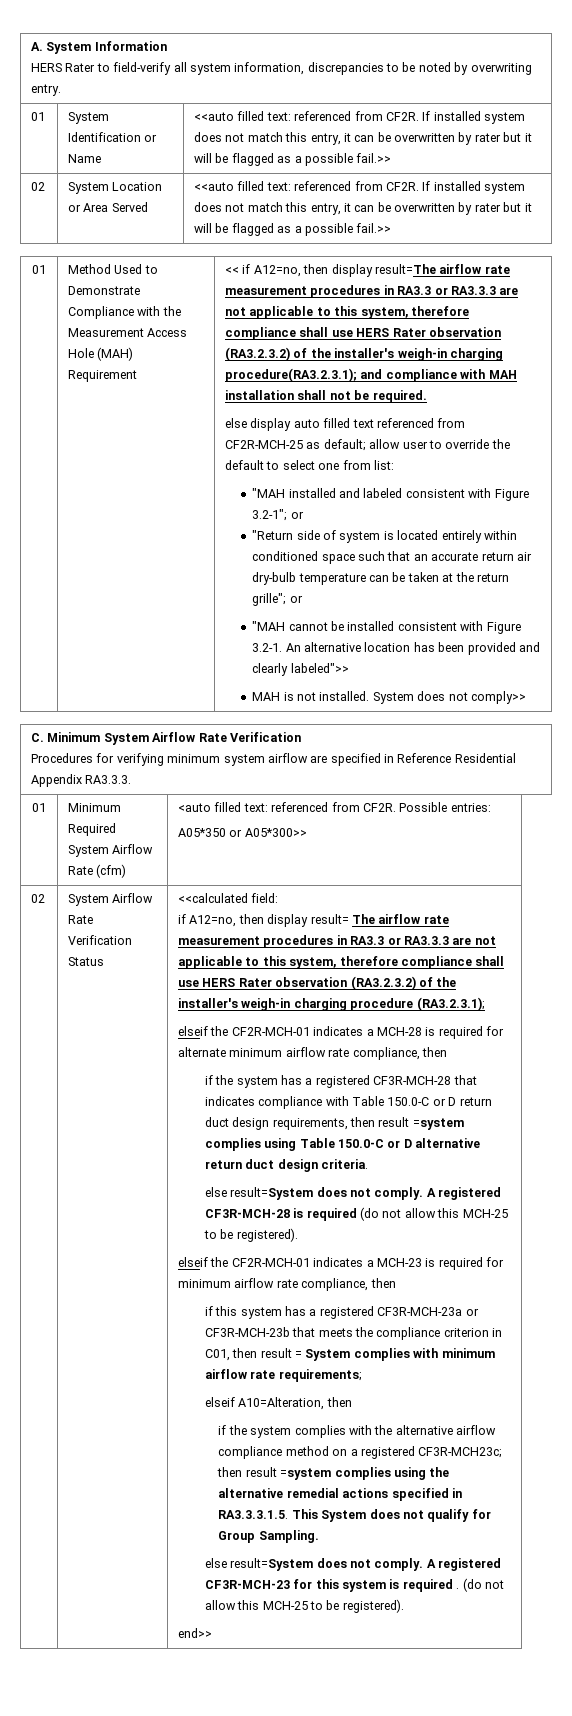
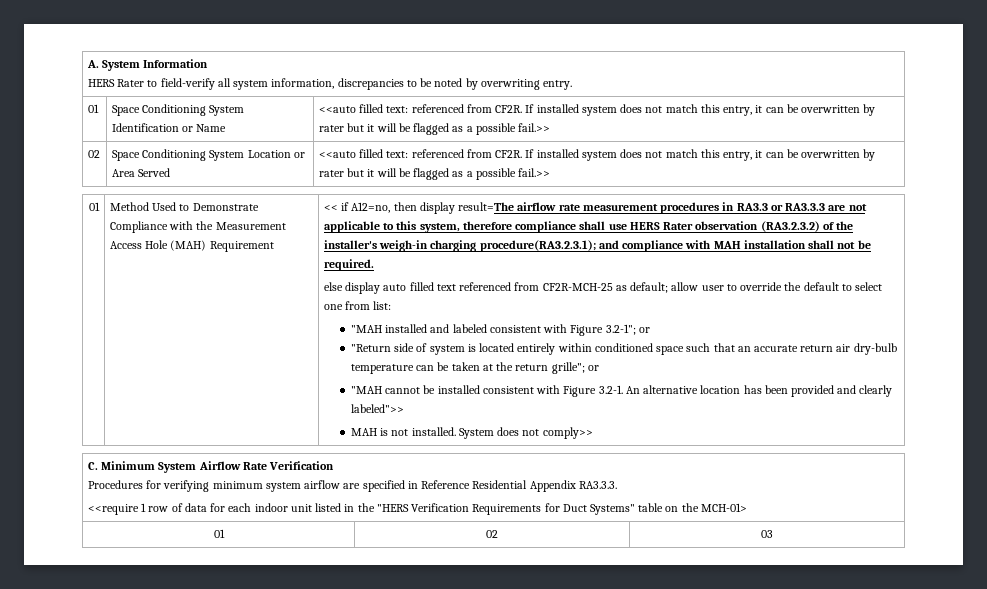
- 01 | System Identification or Name | <<auto filled text: referenced from CF2R. If installed system does not match this entry, it can be overwritten by rater but it will be flagged as a possible fail.>>
+ 01 | Space Conditioning System Identification or Name | <<auto filled text: referenced from CF2R. If installed system does not match this entry, it can be overwritten by rater but it will be flagged as a possible fail.>>
- 02 | System Location or Area Served | <<auto filled text: referenced from CF2R. If installed system does not match this entry, it can be overwritten by rater but it will be flagged as a possible fail.>>
+ 02 | Space Conditioning System Location or Area Served | <<auto filled text: referenced from CF2R. If installed system does not match this entry, it can be overwritten by rater but it will be flagged as a possible fail.>>
- 01 | Minimum Required System Airflow Rate (cfm) | <auto filled text: referenced from CF2R. Possible entries:
- A05*350 or A05*300>>
- 02 | System Airflow Rate Verification Status | <<calculated field:
- if A12=no, then display result= The airflow rate measurement procedures in RA3.3 or RA3.3.3 are not applicable to this system, therefore compliance shall use HERS Rater observation (RA3.2.3.2) of the installer's weigh-in charging procedure (RA3.2.3.1);
- elseif the CF2R-MCH-01 indicates a MCH-28 is required for alternate minimum airflow rate compliance, then
- if the system has a registered CF3R-MCH-28 that indicates compliance with Table 150.0-C or D return duct design requirements, then result =system complies using Table 150.0-C or D alternative return duct design criteria.
- else result=System does not comply. A registered CF3R-MCH-28 is required (do not allow this MCH-25 to be registered).
- elseif the CF2R-MCH-01 indicates a MCH-23 is required for minimum airflow rate compliance, then
- if this system has a registered CF3R-MCH-23a or CF3R-MCH-23b that meets the compliance criterion in C01, then result = System complies with minimum airflow rate requirements;
- elseif A10=Alteration, then
- if the system complies with the alternative airflow compliance method on a registered CF3R-MCH23c; then result =system complies using the alternative remedial actions specified in RA3.3.3.1.5. This System does not qualify for Group Sampling.
- else result=System does not comply. A registered CF3R-MCH-23 for this system is required . (do not allow this MCH-25 to be registered).
- end>>
+ <<require 1 row of data for each indoor unit listed in the "HERS Verification Requirements for Duct Systems" table on the MCH-01>
+ 01 | 02 | 03

